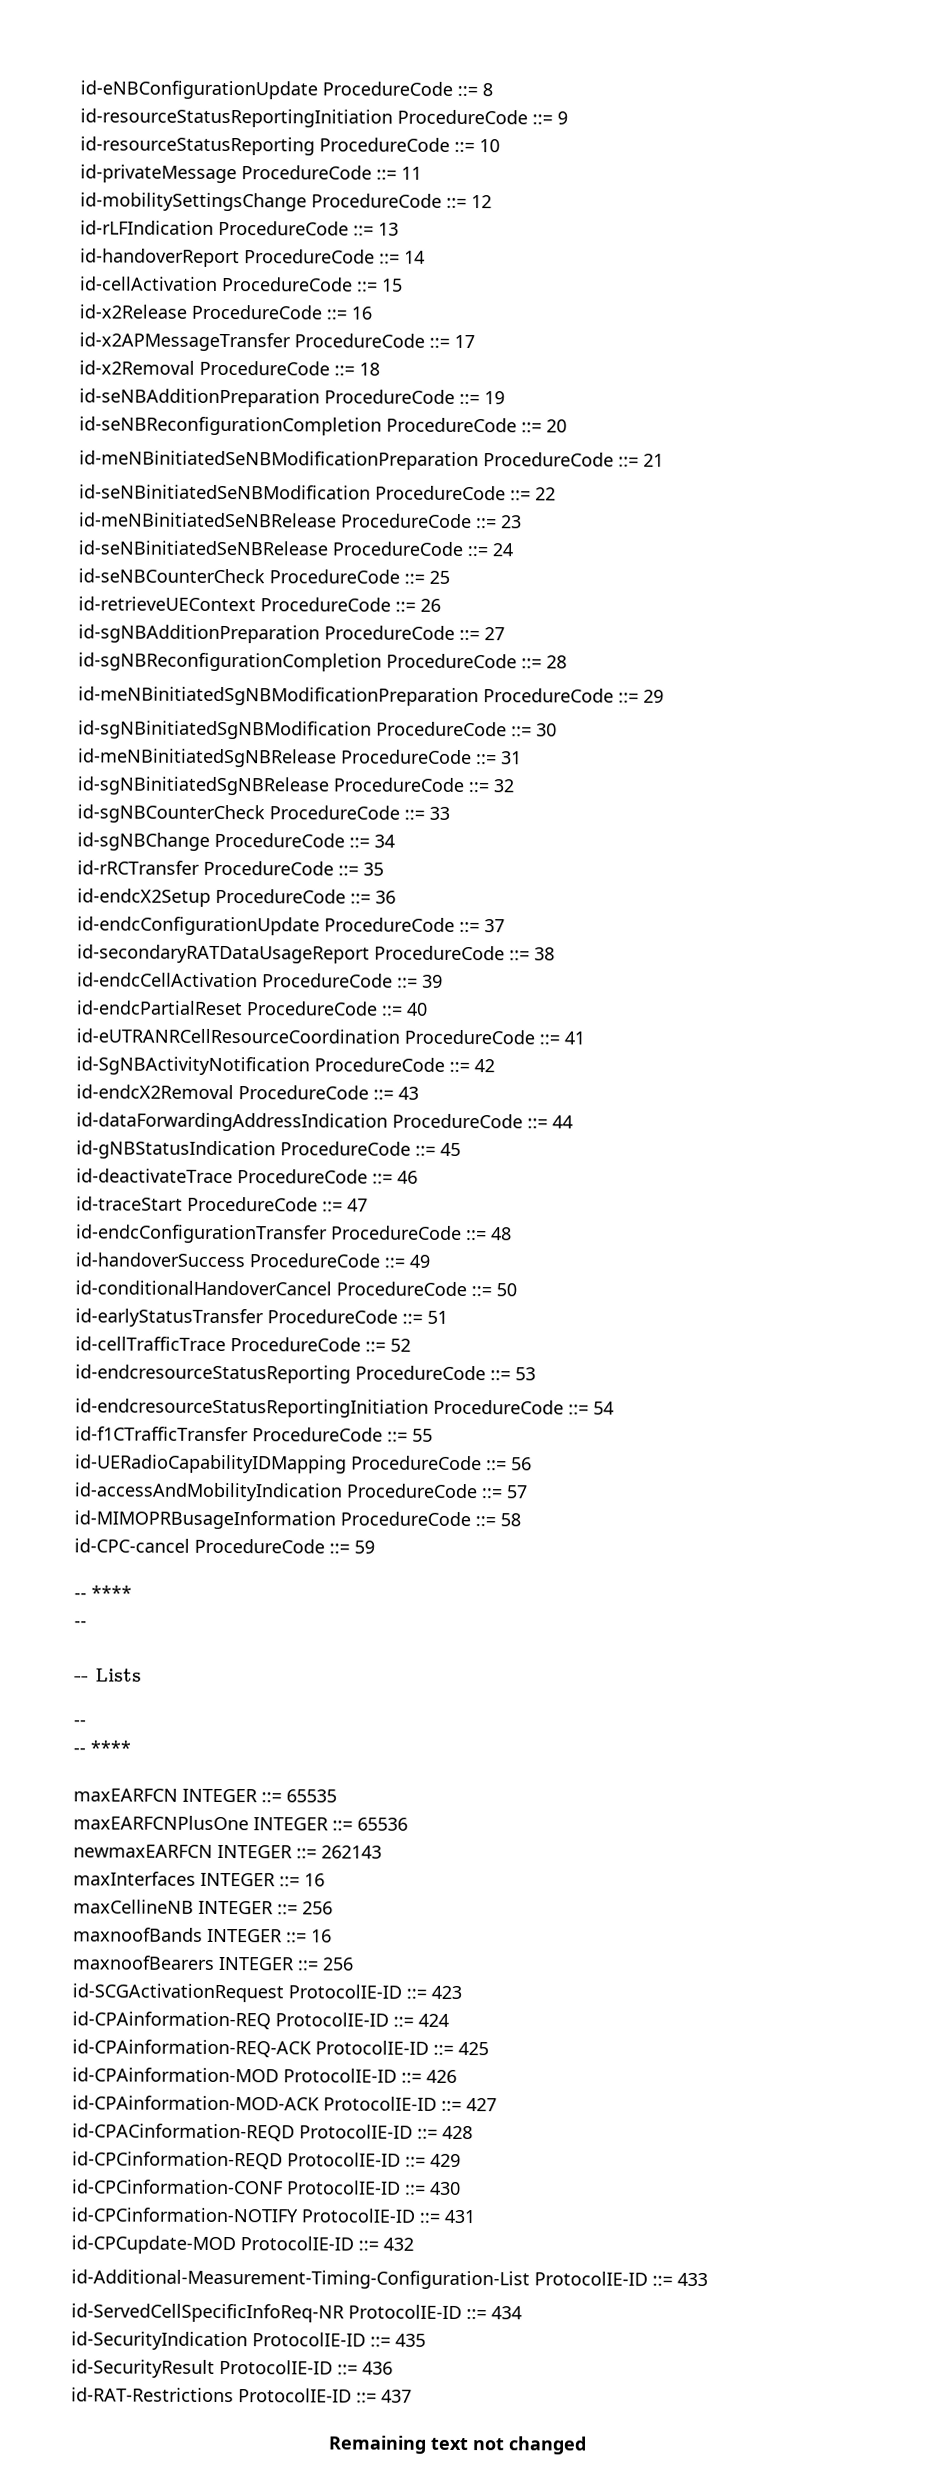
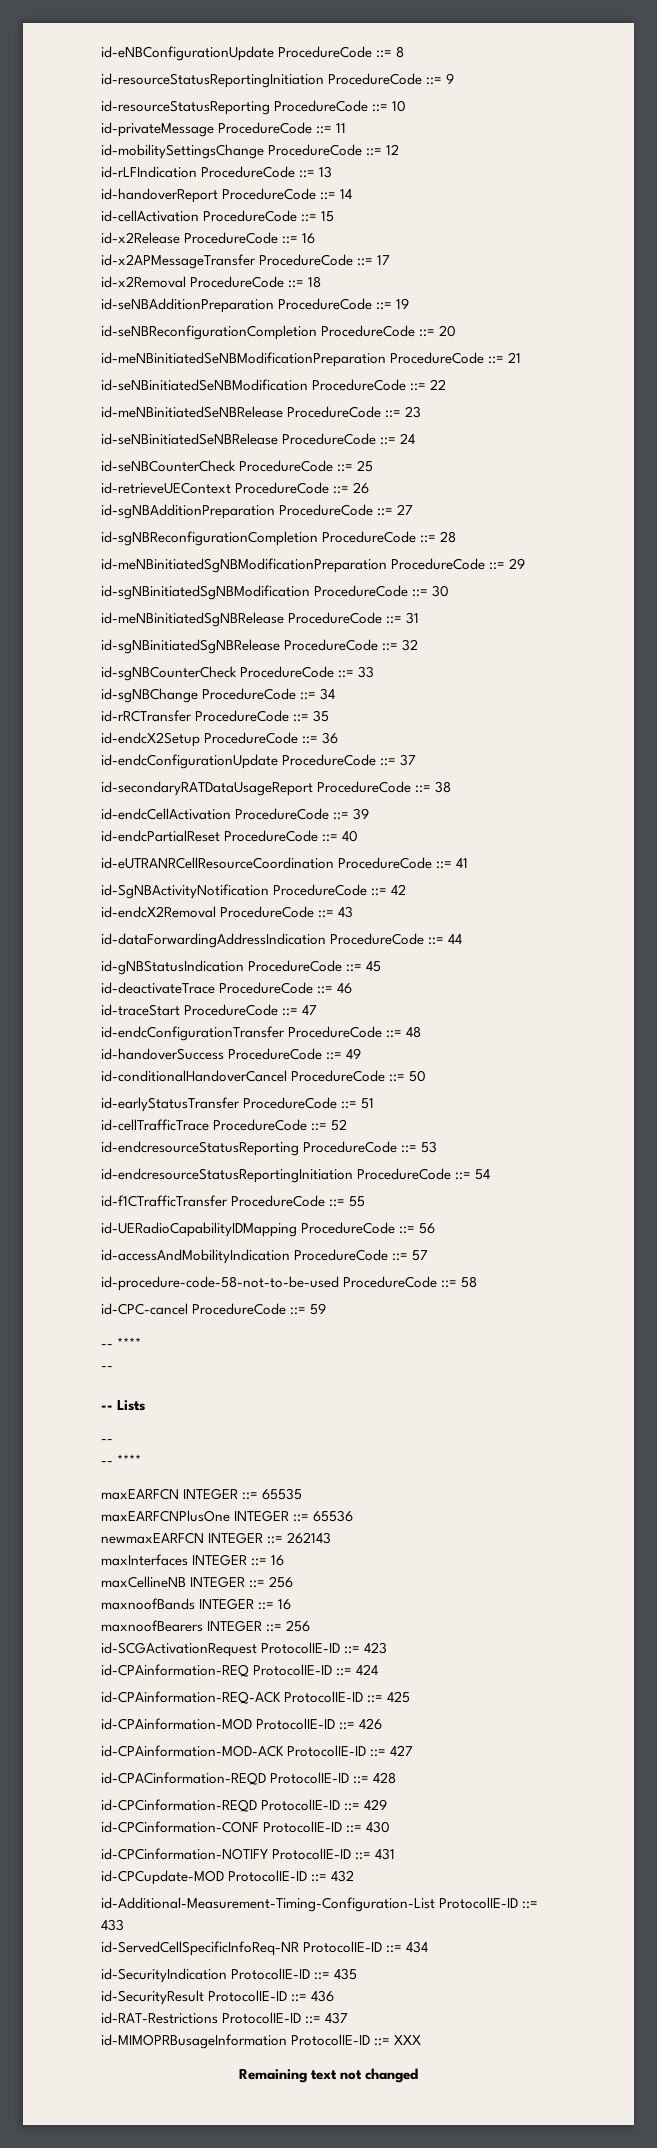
- id-MIMOPRBusageInformation ProcedureCode ::= 58
+ id-procedure-code-58-not-to-be-used ProcedureCode ::= 58
+ id-MIMOPRBusageInformation ProtocolIE-ID ::= XXX

